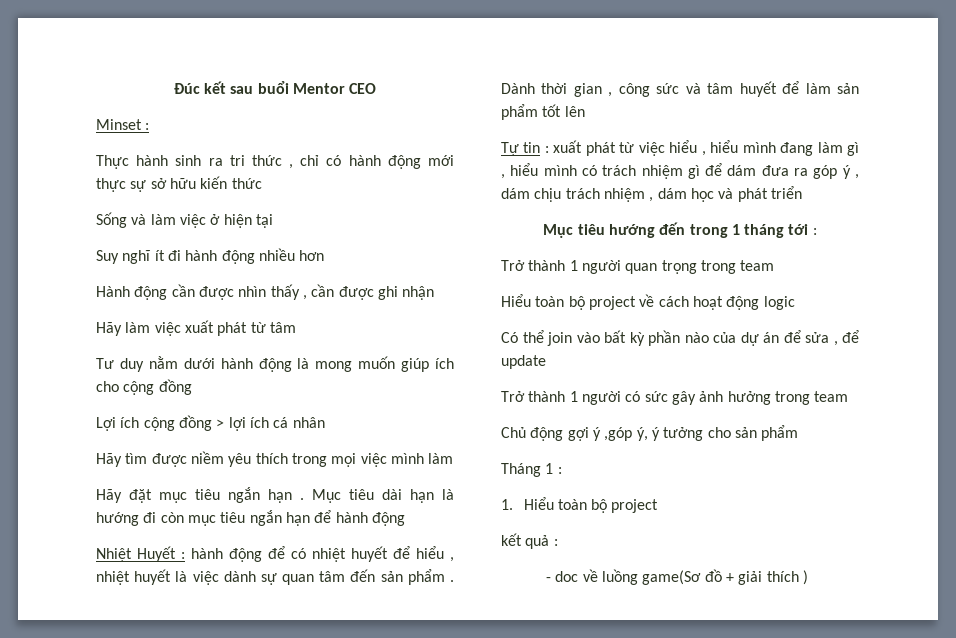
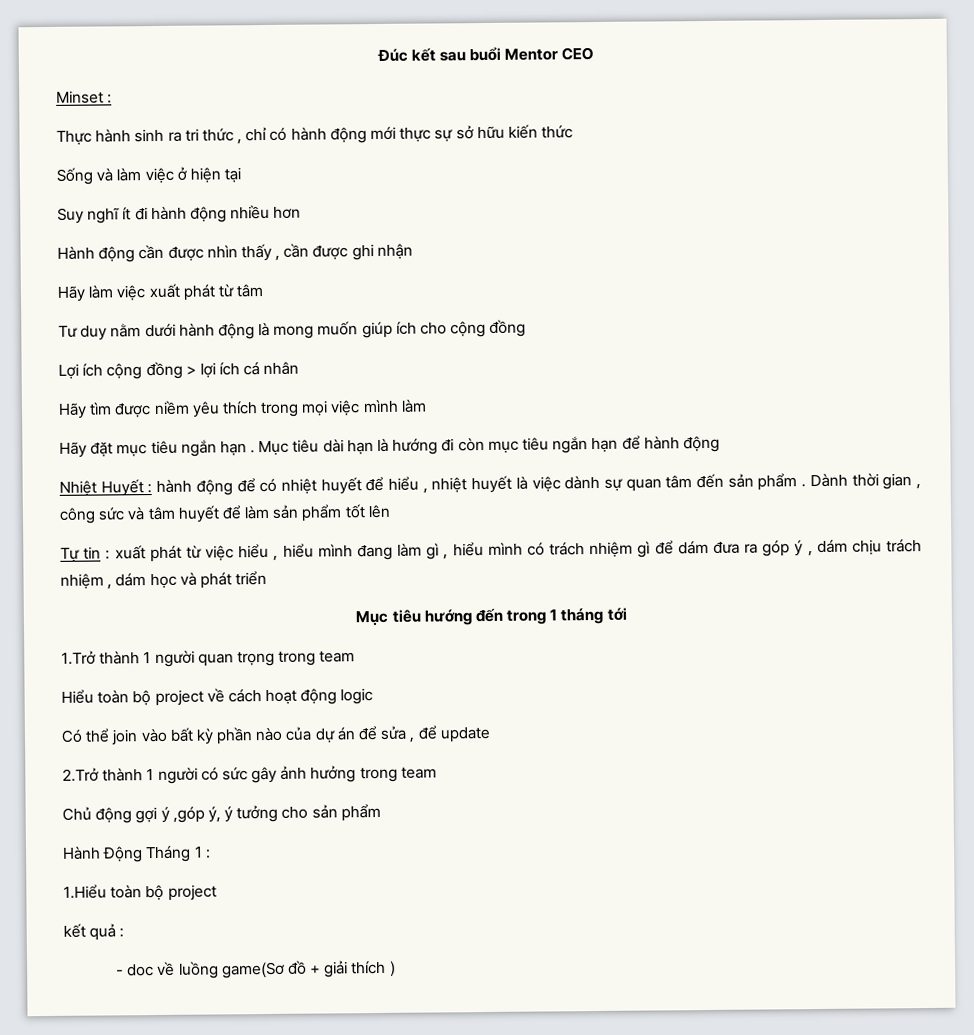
- Mục tiêu hướng đến trong 1 tháng tới :
- Trở thành 1 người quan trọng trong team
+ Mục tiêu hướng đến trong 1 tháng tới
+ 1.Trở thành 1 người quan trọng trong team
- Trở thành 1 người có sức gây ảnh hưởng trong team
+ 2.Trở thành 1 người có sức gây ảnh hưởng trong team
- Tháng 1 :
+ Hành Động Tháng 1 :
- 1. Hiểu toàn bộ project
+ 1.Hiểu toàn bộ project

